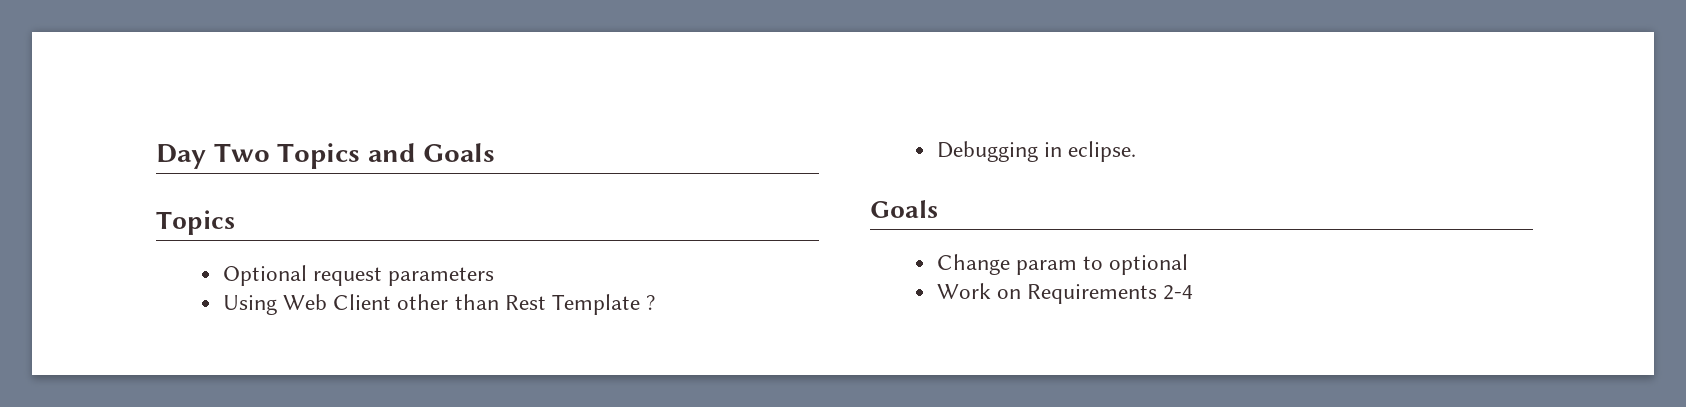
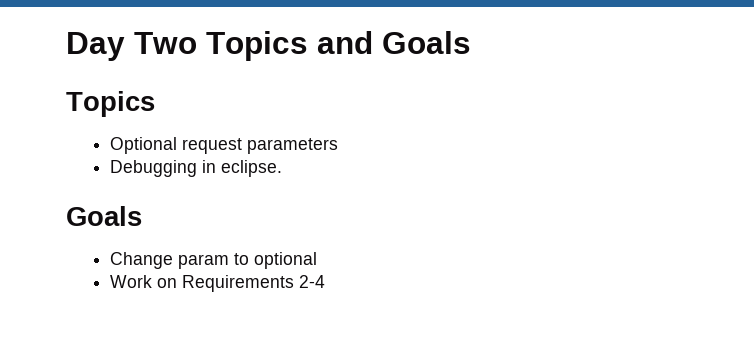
- Using Web Client other than Rest Template ?

